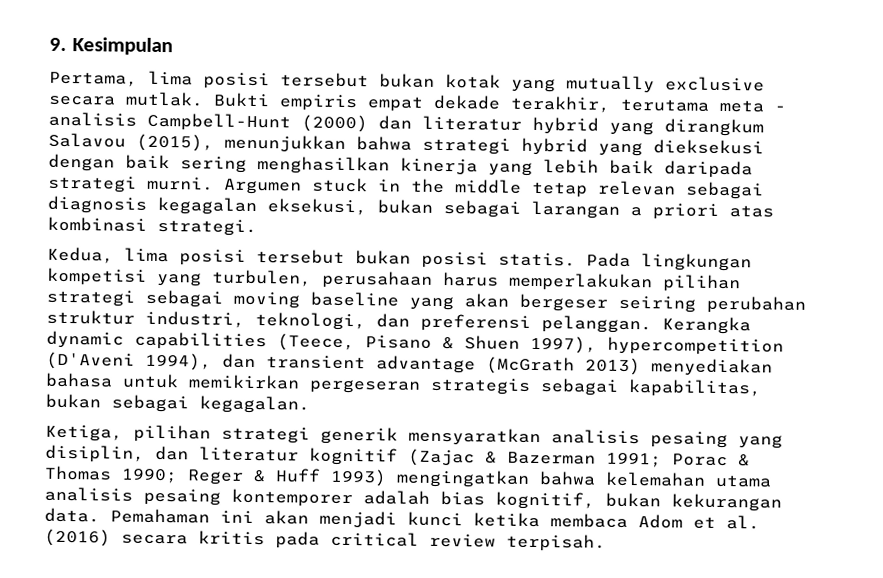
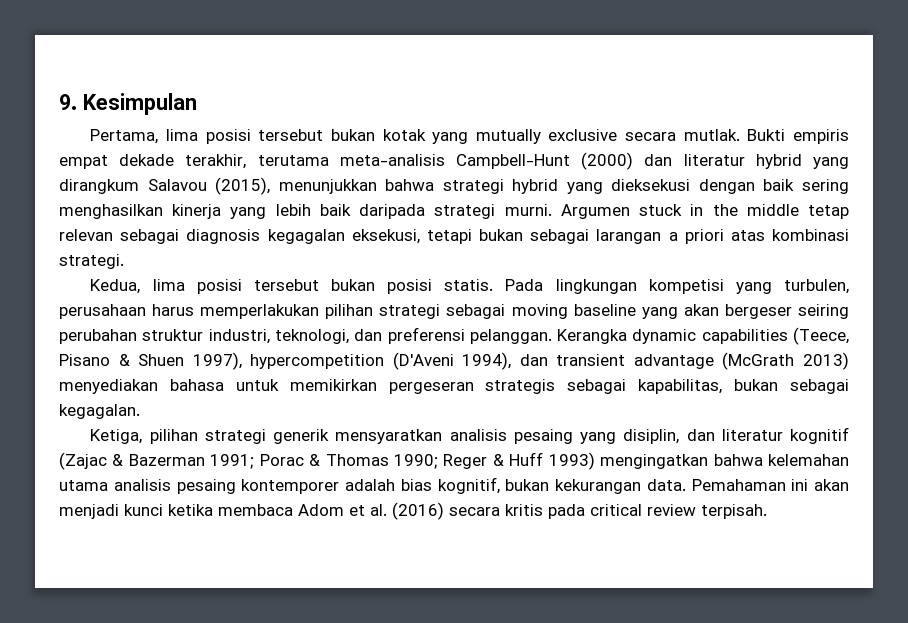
- Bukti empiris empat dekade terakhir, terutama meta - analisis Campbell-Hunt (2000) dan literatur hybrid yang dirangkum Salavou (2015), menunjukkan bahwa strategi hybrid yang dieksekusi dengan baik sering menghasilkan kinerja yang lebih baik daripada strategi murni.
+ Bukti empiris empat dekade terakhir, terutama meta-analisis Campbell-Hunt (2000) dan literatur hybrid yang dirangkum Salavou (2015), menunjukkan bahwa strategi hybrid yang dieksekusi dengan baik sering menghasilkan kinerja yang lebih baik daripada strategi murni.
- Argumen stuck in the middle tetap relevan sebagai diagnosis kegagalan eksekusi, bukan sebagai larangan a priori atas kombinasi strategi.
+ Argumen stuck in the middle tetap relevan sebagai diagnosis kegagalan eksekusi, tetapi bukan sebagai larangan a priori atas kombinasi strategi.

